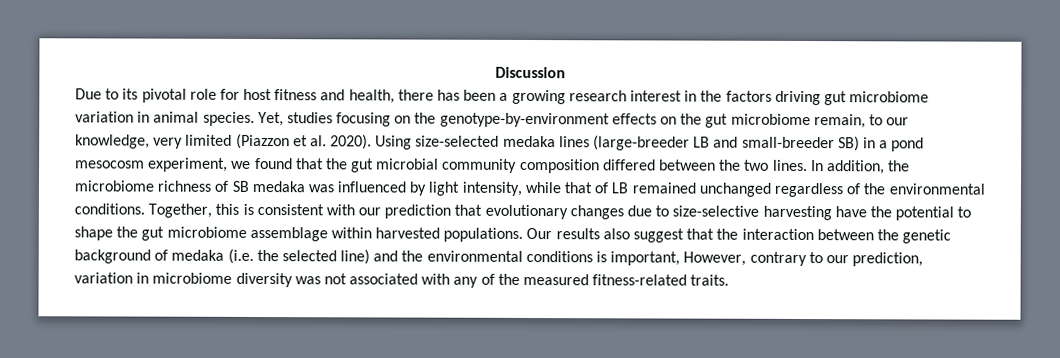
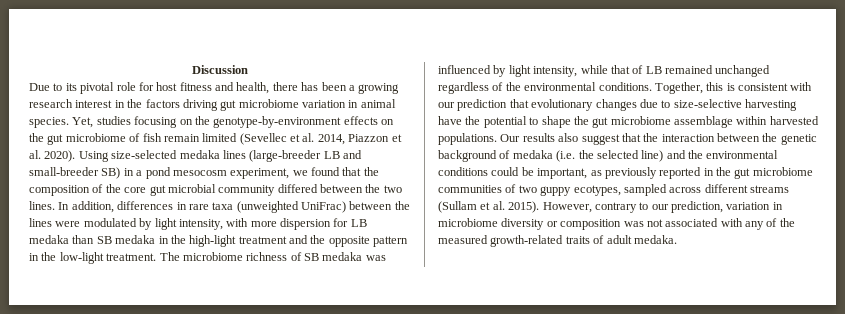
- Yet, studies focusing on the genotype-by-environment effects on the gut microbiome remain, to our knowledge, very limited (Piazzon et al. 2020).
+ Yet, studies focusing on the genotype-by-environment effects on the gut microbiome of fish remain limited (Sevellec et al. 2014, Piazzon et al. 2020).
- Using size-selected medaka lines (large-breeder LB and small-breeder SB) in a pond mesocosm experiment, we found that the gut microbial community composition differed between the two lines.
+ Using size-selected medaka lines (large-breeder LB and small-breeder SB) in a pond mesocosm experiment, we found that the composition of the core gut microbial community differed between the two lines.
- In addition, the microbiome richness of SB medaka was influenced by light intensity, while that of LB remained unchanged regardless of the environmental conditions.
+ In addition, differences in rare taxa (unweighted UniFrac) between the lines were modulated by light intensity, with more dispersion for LB medaka than SB medaka in the high-light treatment and the opposite pattern in the low-light treatment. The microbiome richness of SB medaka was influenced by light intensity, while that of LB remained unchanged regardless of the environmental conditions.
- Our results also suggest that the interaction between the genetic background of medaka (i.e. the selected line) and the environmental conditions is important, However, contrary to our prediction, variation in microbiome diversity was not associated with any of the measured fitness-related traits.
+ Our results also suggest that the interaction between the genetic background of medaka (i.e. the selected line) and the environmental conditions could be important, as previously reported in the gut microbiome communities of two guppy ecotypes, sampled across different streams (Sullam et al. 2015). However, contrary to our prediction, variation in microbiome diversity or composition was not associated with any of the measured growth-related traits of adult medaka.

